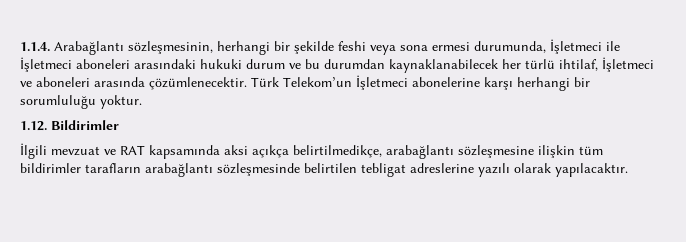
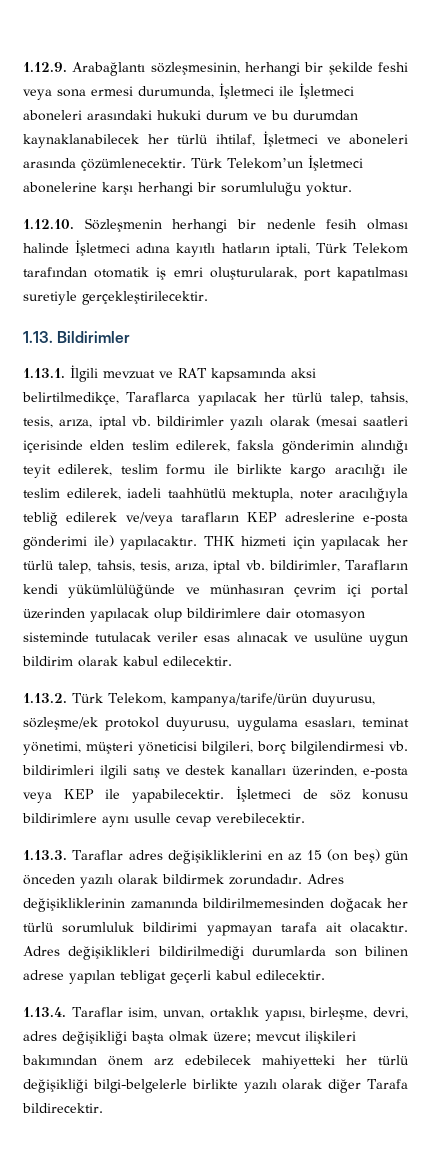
- 1.1.4. Arabağlantı sözleşmesinin, herhangi bir şekilde feshi veya sona ermesi durumunda, İşletmeci ile İşletmeci aboneleri arasındaki hukuki durum ve bu durumdan kaynaklanabilecek her türlü ihtilaf, İşletmeci ve aboneleri arasında çözümlenecektir.
+ 1.12.9. Arabağlantı sözleşmesinin, herhangi bir şekilde feshi veya sona ermesi durumunda, İşletmeci ile İşletmeci aboneleri arasındaki hukuki durum ve bu durumdan kaynaklanabilecek her türlü ihtilaf, İşletmeci ve aboneleri arasında çözümlenecektir.
- 1.12. Bildirimler
+ 1.12.10. Sözleşmenin herhangi bir nedenle fesih olması halinde İşletmeci adına kayıtlı hatların iptali, Türk Telekom tarafından otomatik iş emri oluşturularak, port kapatılması suretiyle gerçekleştirilecektir.
+ 1.13. Bildirimler
- İlgili mevzuat ve RAT kapsamında aksi açıkça belirtilmedikçe, arabağlantı sözleşmesine ilişkin tüm bildirimler tarafların arabağlantı sözleşmesinde belirtilen tebligat adreslerine yazılı olarak yapılacaktır.
+ 1.13.1. İlgili mevzuat ve RAT kapsamında aksi belirtilmedikçe, Taraflarca yapılacak her türlü talep, tahsis, tesis, arıza, iptal vb. bildirimler yazılı olarak (mesai saatleri içerisinde elden teslim edilerek, faksla gönderimin alındığı teyit edilerek, teslim formu ile birlikte kargo aracılığı ile teslim edilerek, iadeli taahhütlü mektupla, noter aracılığıyla tebliğ edilerek ve/veya tarafların KEP adreslerine e-posta gönderimi ile) yapılacaktır. THK hizmeti için yapılacak her türlü talep, tahsis, tesis, arıza, iptal vb. bildirimler, Tarafların kendi yükümlülüğünde ve münhasıran çevrim içi portal üzerinden yapılacak olup bildirimlere dair otomasyon sisteminde tutulacak veriler esas alınacak ve usulüne uygun bildirim olarak kabul edilecektir.
+ 1.13.2. Türk Telekom, kampanya/tarife/ürün duyurusu, sözleşme/ek protokol duyurusu, uygulama esasları, teminat yönetimi, müşteri yöneticisi bilgileri, borç bilgilendirmesi vb. bildirimleri ilgili satış ve destek kanalları üzerinden, e-posta veya KEP ile yapabilecektir. İşletmeci de söz konusu bildirimlere aynı usulle cevap verebilecektir.
+ 1.13.3. Taraflar adres değişikliklerini en az 15 (on beş) gün önceden yazılı olarak bildirmek zorundadır. Adres değişikliklerinin zamanında bildirilmemesinden doğacak her türlü sorumluluk bildirimi yapmayan tarafa ait olacaktır. Adres değişiklikleri bildirilmediği durumlarda son bilinen adrese yapılan tebligat geçerli kabul edilecektir.
+ 1.13.4. Taraflar isim, unvan, ortaklık yapısı, birleşme, devri, adres değişikliği başta olmak üzere; mevcut ilişkileri bakımından önem arz edebilecek mahiyetteki her türlü değişikliği bilgi-belgelerle birlikte yazılı olarak diğer Tarafa bildirecektir.

